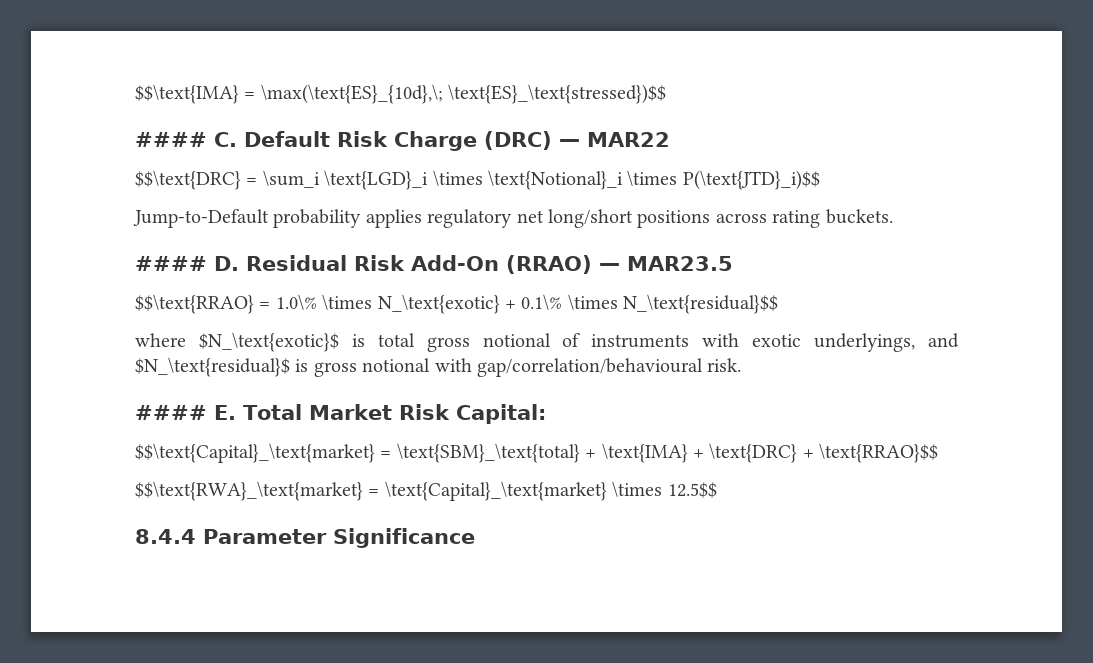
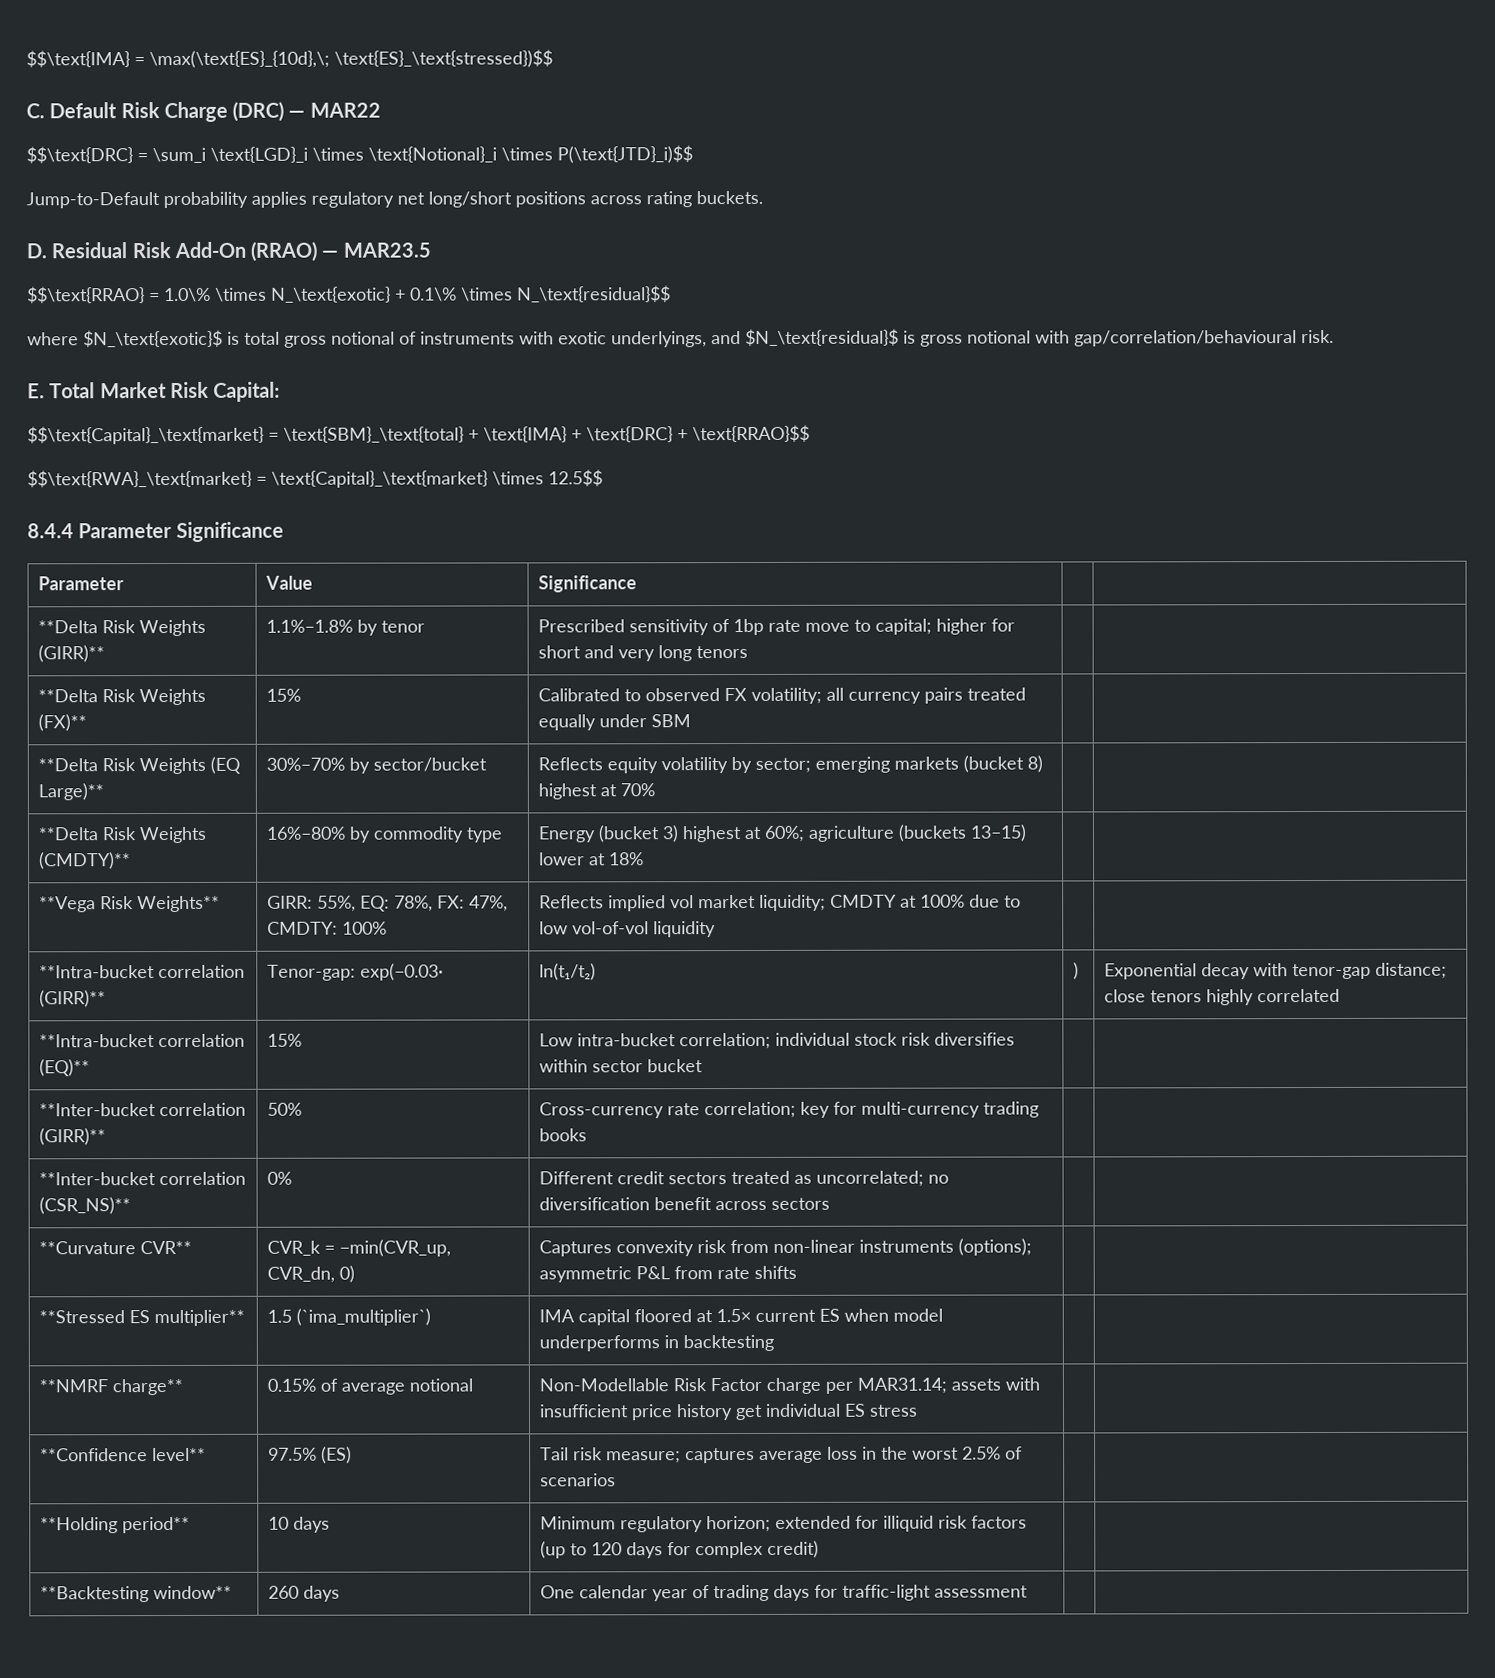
- #### C. Default Risk Charge (DRC) — MAR22
+ C. Default Risk Charge (DRC) — MAR22
- #### D. Residual Risk Add-On (RRAO) — MAR23.5
+ D. Residual Risk Add-On (RRAO) — MAR23.5
- #### E. Total Market Risk Capital:
+ E. Total Market Risk Capital:
+ Parameter | Value | Significance | |
+ **Delta Risk Weights (GIRR)** | 1.1%–1.8% by tenor | Prescribed sensitivity of 1bp rate move to capital; higher for short and very long tenors | |
+ **Delta Risk Weights (FX)** | 15% | Calibrated to observed FX volatility; all currency pairs treated equally under SBM | |
+ **Delta Risk Weights (EQ Large)** | 30%–70% by sector/bucket | Reflects equity volatility by sector; emerging markets (bucket 8) highest at 70% | |
+ **Delta Risk Weights (CMDTY)** | 16%–80% by commodity type | Energy (bucket 3) highest at 60%; agriculture (buckets 13–15) lower at 18% | |
+ **Vega Risk Weights** | GIRR: 55%, EQ: 78%, FX: 47%, CMDTY: 100% | Reflects implied vol market liquidity; CMDTY at 100% due to low vol-of-vol liquidity | |
+ **Intra-bucket correlation (GIRR)** | Tenor-gap: exp(−0.03· | ln(t₁/t₂) | ) | Exponential decay with tenor-gap distance; close tenors highly correlated
+ **Intra-bucket correlation (EQ)** | 15% | Low intra-bucket correlation; individual stock risk diversifies within sector bucket | |
+ **Inter-bucket correlation (GIRR)** | 50% | Cross-currency rate correlation; key for multi-currency trading books | |
+ **Inter-bucket correlation (CSR_NS)** | 0% | Different credit sectors treated as uncorrelated; no diversification benefit across sectors | |
+ **Curvature CVR** | CVR_k = −min(CVR_up, CVR_dn, 0) | Captures convexity risk from non-linear instruments (options); asymmetric P&L from rate shifts | |
+ **Stressed ES multiplier** | 1.5 (`ima_multiplier`) | IMA capital floored at 1.5× current ES when model underperforms in backtesting | |
+ **NMRF charge** | 0.15% of average notional | Non-Modellable Risk Factor charge per MAR31.14; assets with insufficient price history get individual ES stress | |
+ **Confidence level** | 97.5% (ES) | Tail risk measure; captures average loss in the worst 2.5% of scenarios | |
+ **Holding period** | 10 days | Minimum regulatory horizon; extended for illiquid risk factors (up to 120 days for complex credit) | |
+ **Backtesting window** | 260 days | One calendar year of trading days for traffic-light assessment | |

